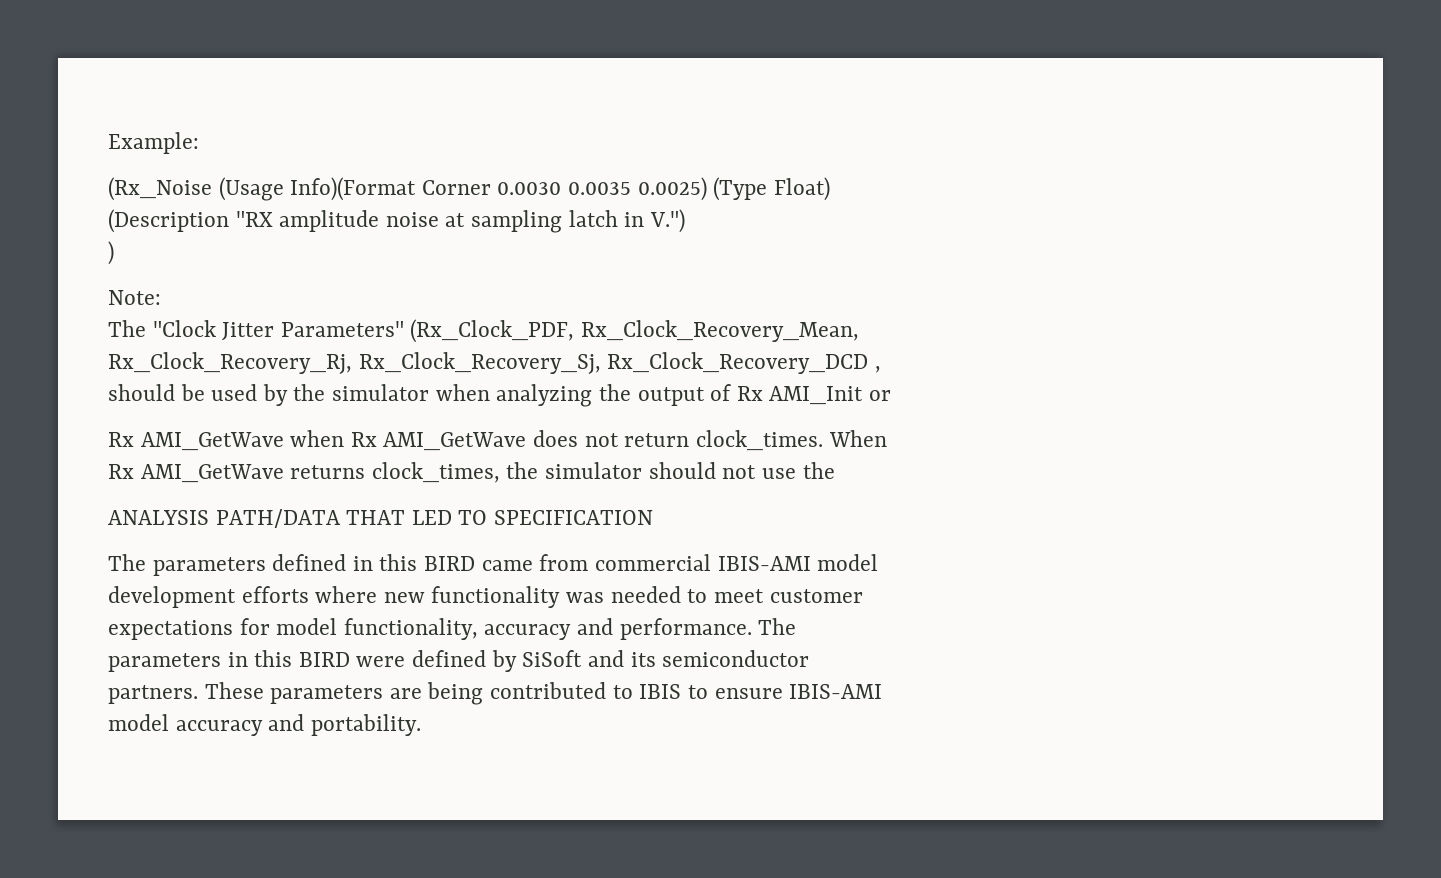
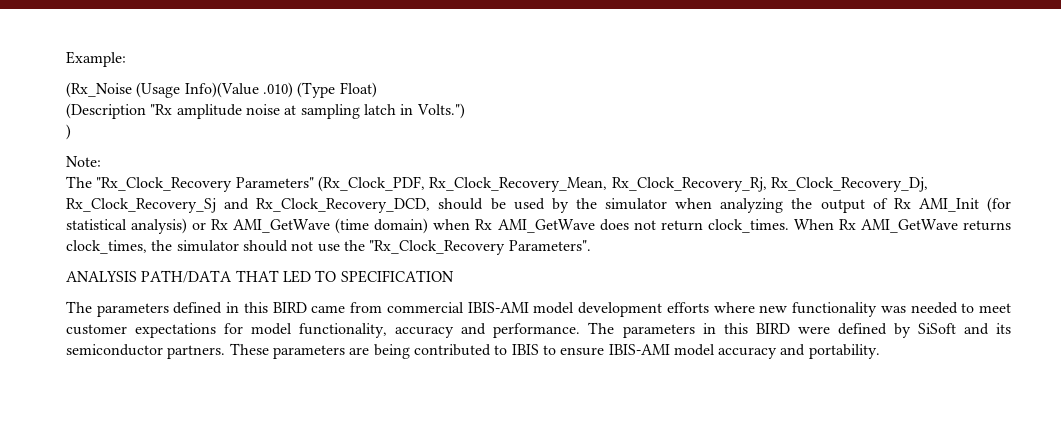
- (Rx_Noise (Usage Info)(Format Corner 0.0030 0.0035 0.0025) (Type Float)
+ (Rx_Noise (Usage Info)(Value .010) (Type Float)
- (Description "RX amplitude noise at sampling latch in V.")
+ (Description "Rx amplitude noise at sampling latch in Volts.")
- The "Clock Jitter Parameters" (Rx_Clock_PDF, Rx_Clock_Recovery_Mean,
- Rx_Clock_Recovery_Rj, Rx_Clock_Recovery_Sj, Rx_Clock_Recovery_DCD ,
- should be used by the simulator when analyzing the output of Rx AMI_Init or
- Rx AMI_GetWave when Rx AMI_GetWave does not return clock_times.
+ The "Rx_Clock_Recovery Parameters" (Rx_Clock_PDF, Rx_Clock_Recovery_Mean, Rx_Clock_Recovery_Rj, Rx_Clock_Recovery_Dj, Rx_Clock_Recovery_Sj and Rx_Clock_Recovery_DCD, should be used by the simulator when analyzing the output of Rx AMI_Init (for statistical analysis) or Rx AMI_GetWave (time domain) when Rx AMI_GetWave does not return clock_times.
- When
- Rx AMI_GetWave returns clock_times, the simulator should not use the
+ When Rx AMI_GetWave returns clock_times, the simulator should not use the "Rx_Clock_Recovery Parameters".
- The parameters defined in this BIRD came from commercial IBIS-AMI model
- development efforts where new functionality was needed to meet customer
- expectations for model functionality, accuracy and performance. The
- parameters in this BIRD were defined by SiSoft and its semiconductor
- partners.
+ The parameters defined in this BIRD came from commercial IBIS-AMI model development efforts where new functionality was needed to meet customer expectations for model functionality, accuracy and performance. The parameters in this BIRD were defined by SiSoft and its semiconductor partners.
- These parameters are being contributed to IBIS to ensure IBIS-AMI
- model accuracy and portability.
+ These parameters are being contributed to IBIS to ensure IBIS-AMI model accuracy and portability.

